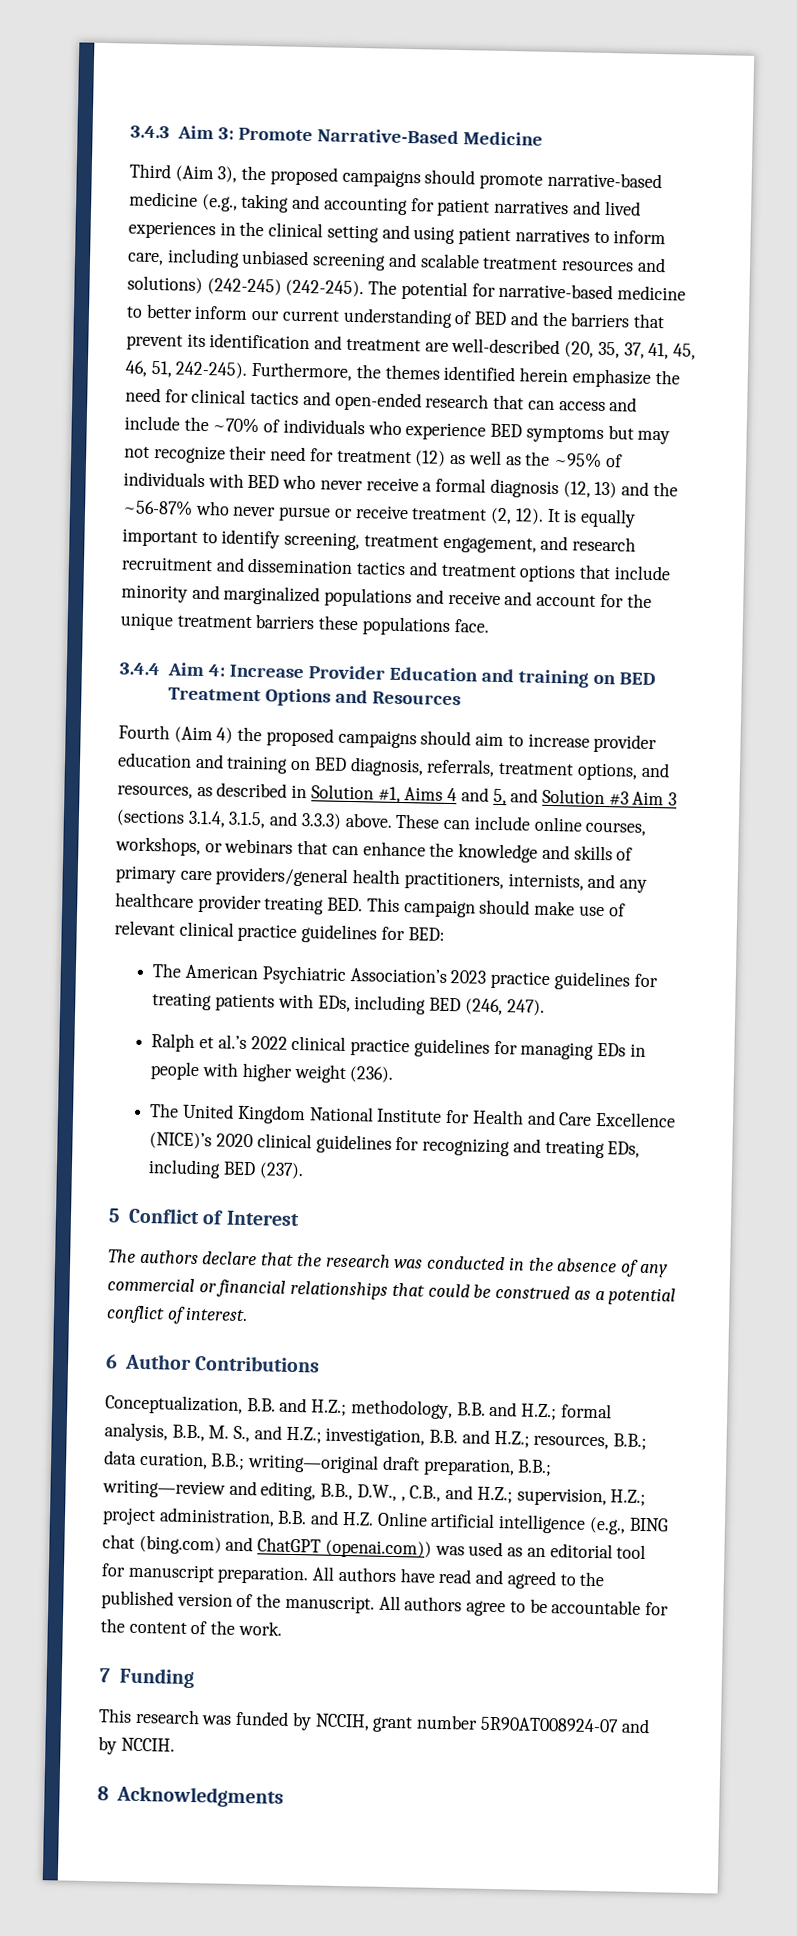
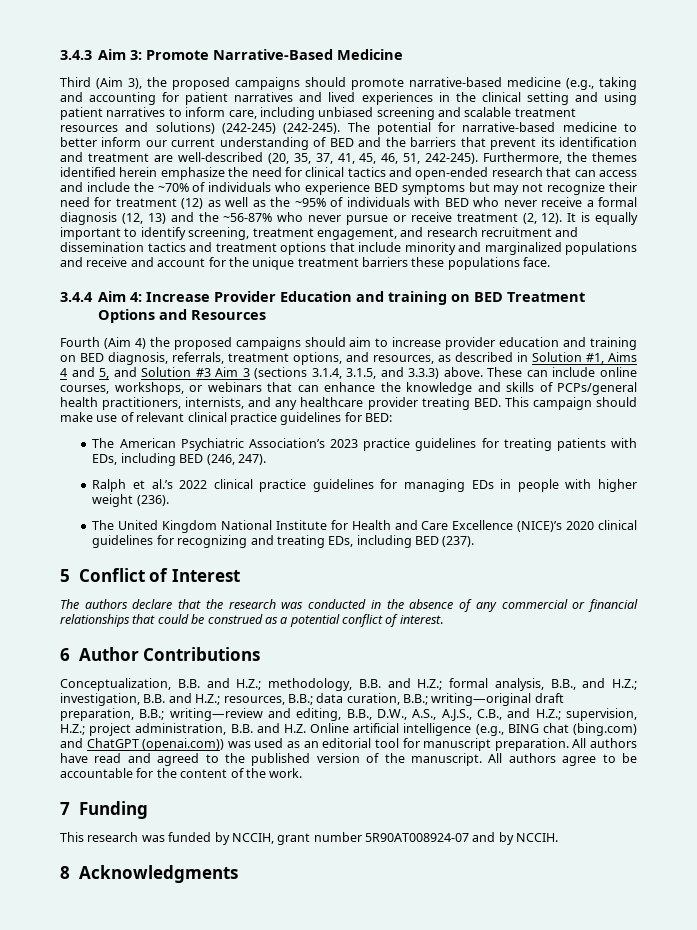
- These can include online courses, workshops, or webinars that can enhance the knowledge and skills of primary care providers/general health practitioners, internists, and any healthcare provider treating BED. This campaign should make use of relevant clinical practice guidelines for BED:
+ These can include online courses, workshops, or webinars that can enhance the knowledge and skills of PCPs/general health practitioners, internists, and any healthcare provider treating BED. This campaign should make use of relevant clinical practice guidelines for BED:
- Conceptualization, B.B. and H.Z.; methodology, B.B. and H.Z.; formal analysis, B.B., M. S., and H.Z.; investigation, B.B. and H.Z.; resources, B.B.; data curation, B.B.; writing—original draft preparation, B.B.; writing—review and editing, B.B., D.W., , C.B., and H.Z.; supervision, H.Z.; project administration, B.B. and H.Z. Online artificial intelligence (e.g., BING chat (bing.com) and ChatGPT (openai.com)) was used as an editorial tool for manuscript preparation.
+ Conceptualization, B.B. and H.Z.; methodology, B.B. and H.Z.; formal analysis, B.B., and H.Z.; investigation, B.B. and H.Z.; resources, B.B.; data curation, B.B.; writing—original draft preparation, B.B.; writing—review and editing, B.B., D.W., A.S., A.J.S., C.B., and H.Z.; supervision, H.Z.; project administration, B.B. and H.Z. Online artificial intelligence (e.g., BING chat (bing.com) and ChatGPT (openai.com)) was used as an editorial tool for manuscript preparation.

